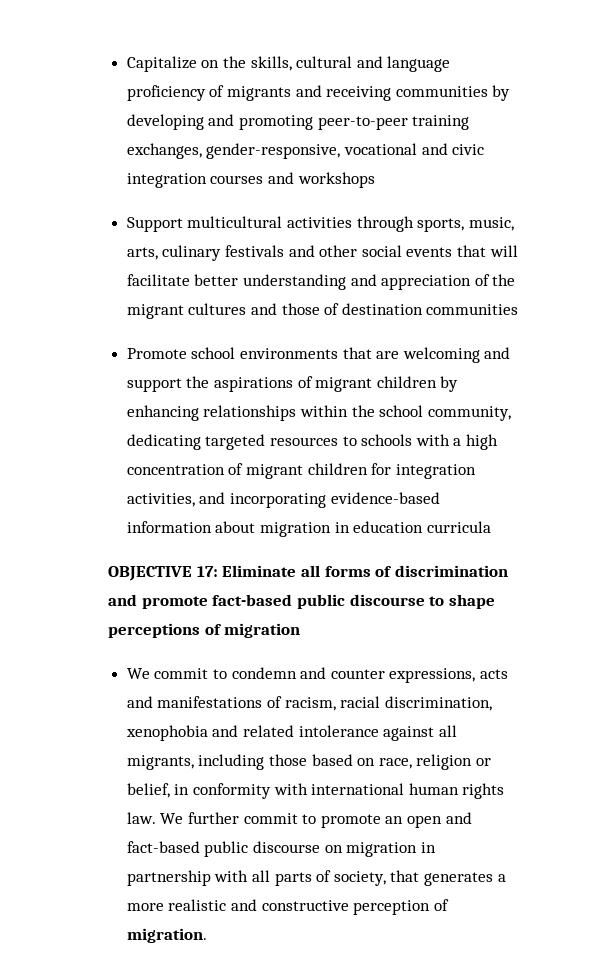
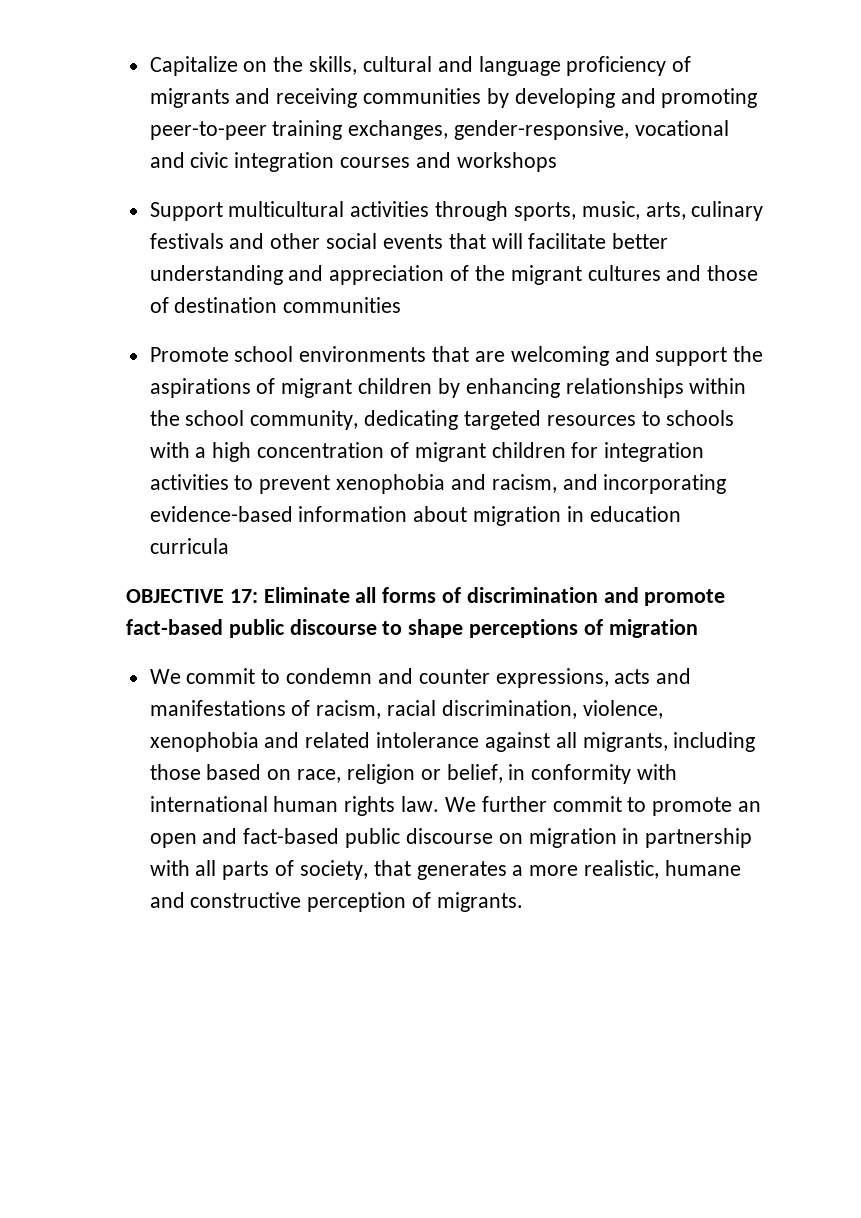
- Promote school environments that are welcoming and support the aspirations of migrant children by enhancing relationships within the school community, dedicating targeted resources to schools with a high concentration of migrant children for integration activities, and incorporating evidence-based information about migration in education curricula
+ Promote school environments that are welcoming and support the aspirations of migrant children by enhancing relationships within the school community, dedicating targeted resources to schools with a high concentration of migrant children for integration activities to prevent xenophobia and racism, and incorporating evidence-based information about migration in education curricula
- We commit to condemn and counter expressions, acts and manifestations of racism, racial discrimination, xenophobia and related intolerance against all migrants, including those based on race, religion or belief, in conformity with international human rights law.
+ We commit to condemn and counter expressions, acts and manifestations of racism, racial discrimination, violence, xenophobia and related intolerance against all migrants, including those based on race, religion or belief, in conformity with international human rights law.
- We further commit to promote an open and fact-based public discourse on migration in partnership with all parts of society, that generates a more realistic and constructive perception of migration.
+ We further commit to promote an open and fact-based public discourse on migration in partnership with all parts of society, that generates a more realistic, humane and constructive perception of migrants.

